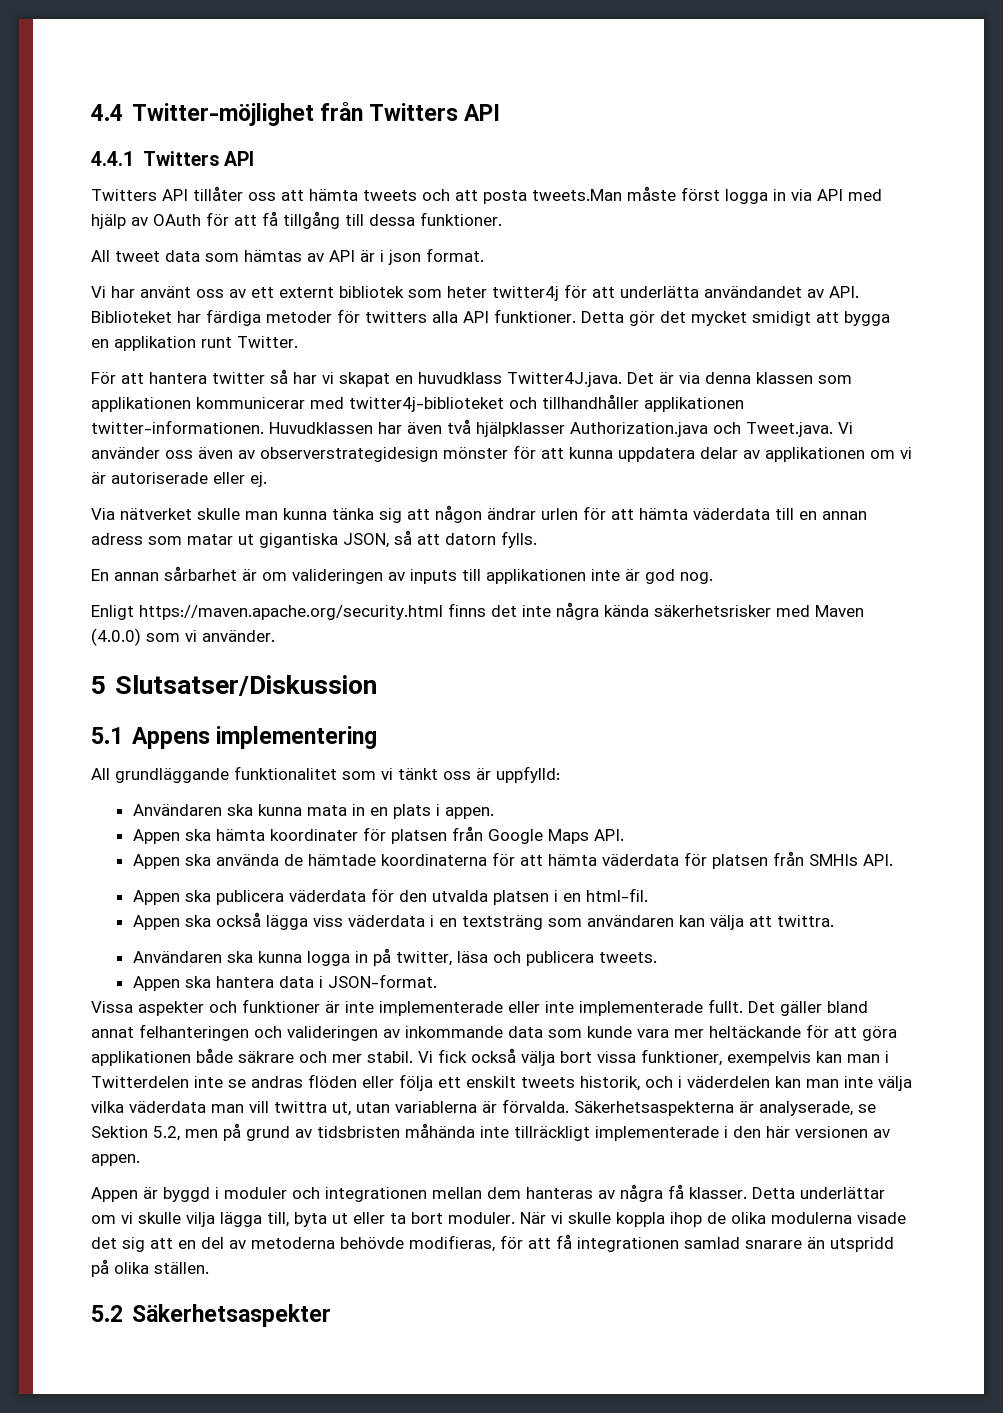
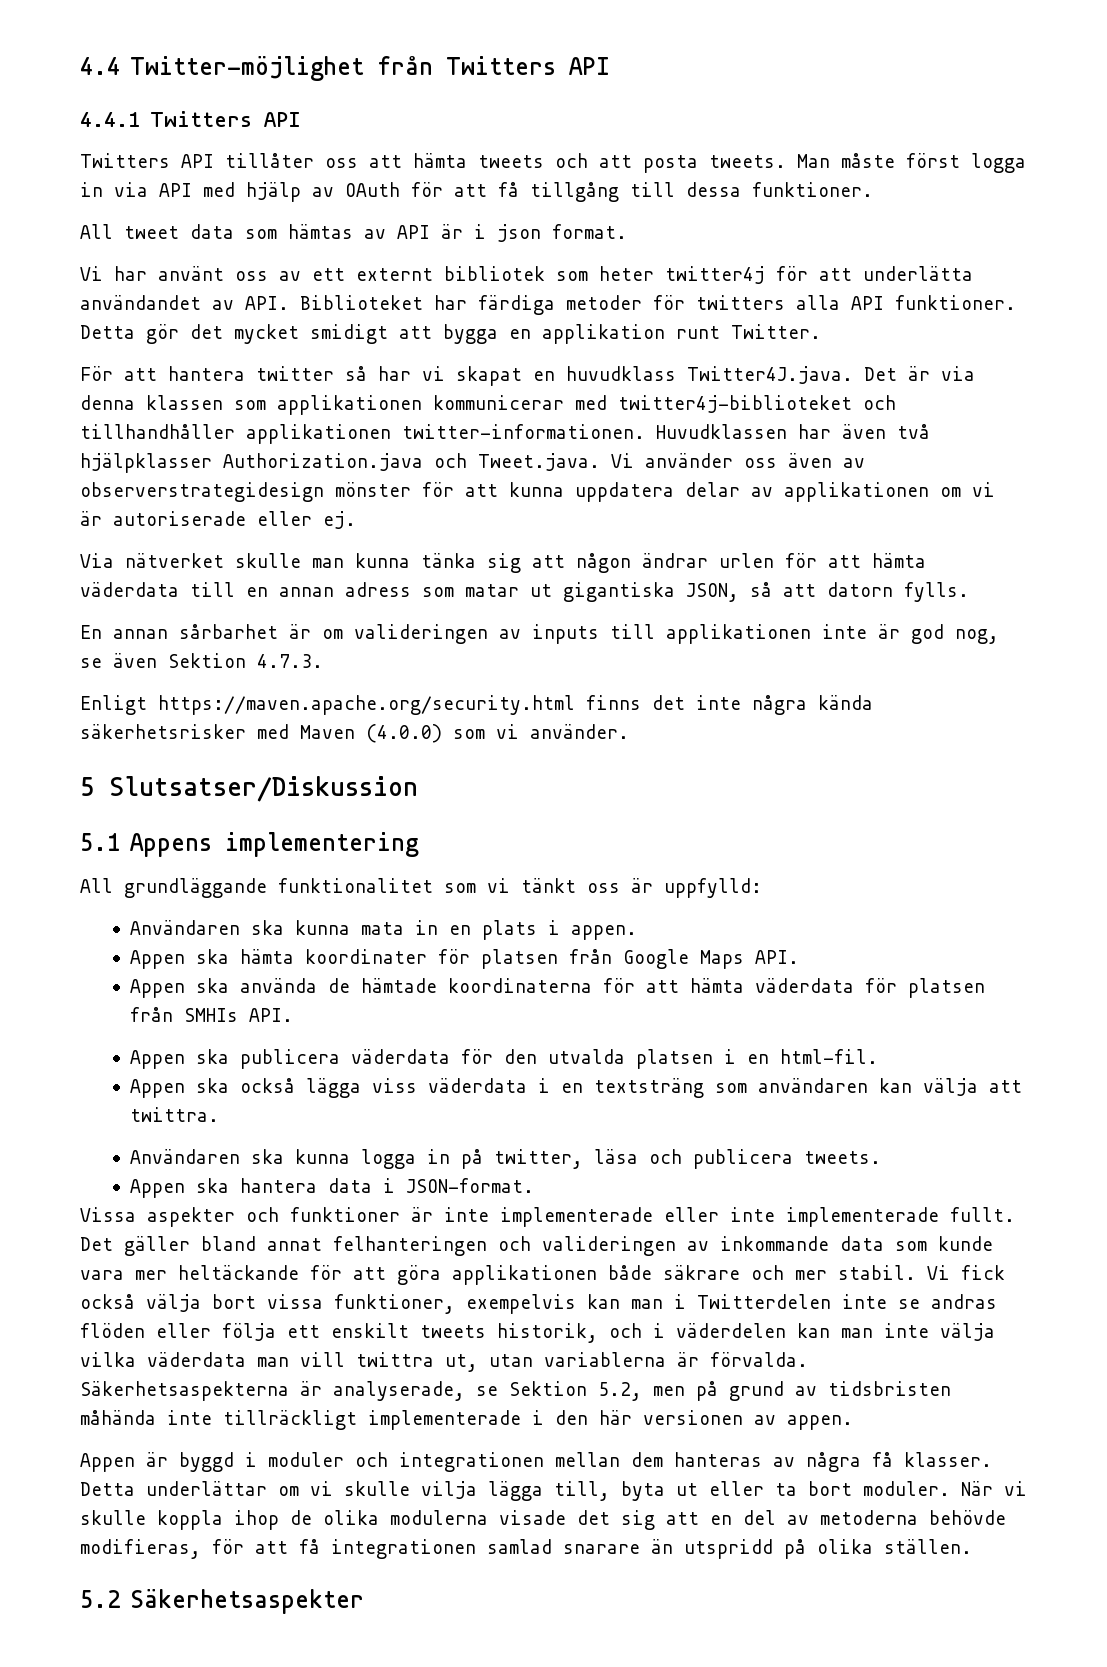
- Twitters API tillåter oss att hämta tweets och att posta tweets.Man måste först logga in via API med hjälp av OAuth för att få tillgång till dessa funktioner.
+ Twitters API tillåter oss att hämta tweets och att posta tweets. Man måste först logga in via API med hjälp av OAuth för att få tillgång till dessa funktioner.
- En annan sårbarhet är om valideringen av inputs till applikationen inte är god nog.
+ En annan sårbarhet är om valideringen av inputs till applikationen inte är god nog, se även Sektion 4.7.3.

